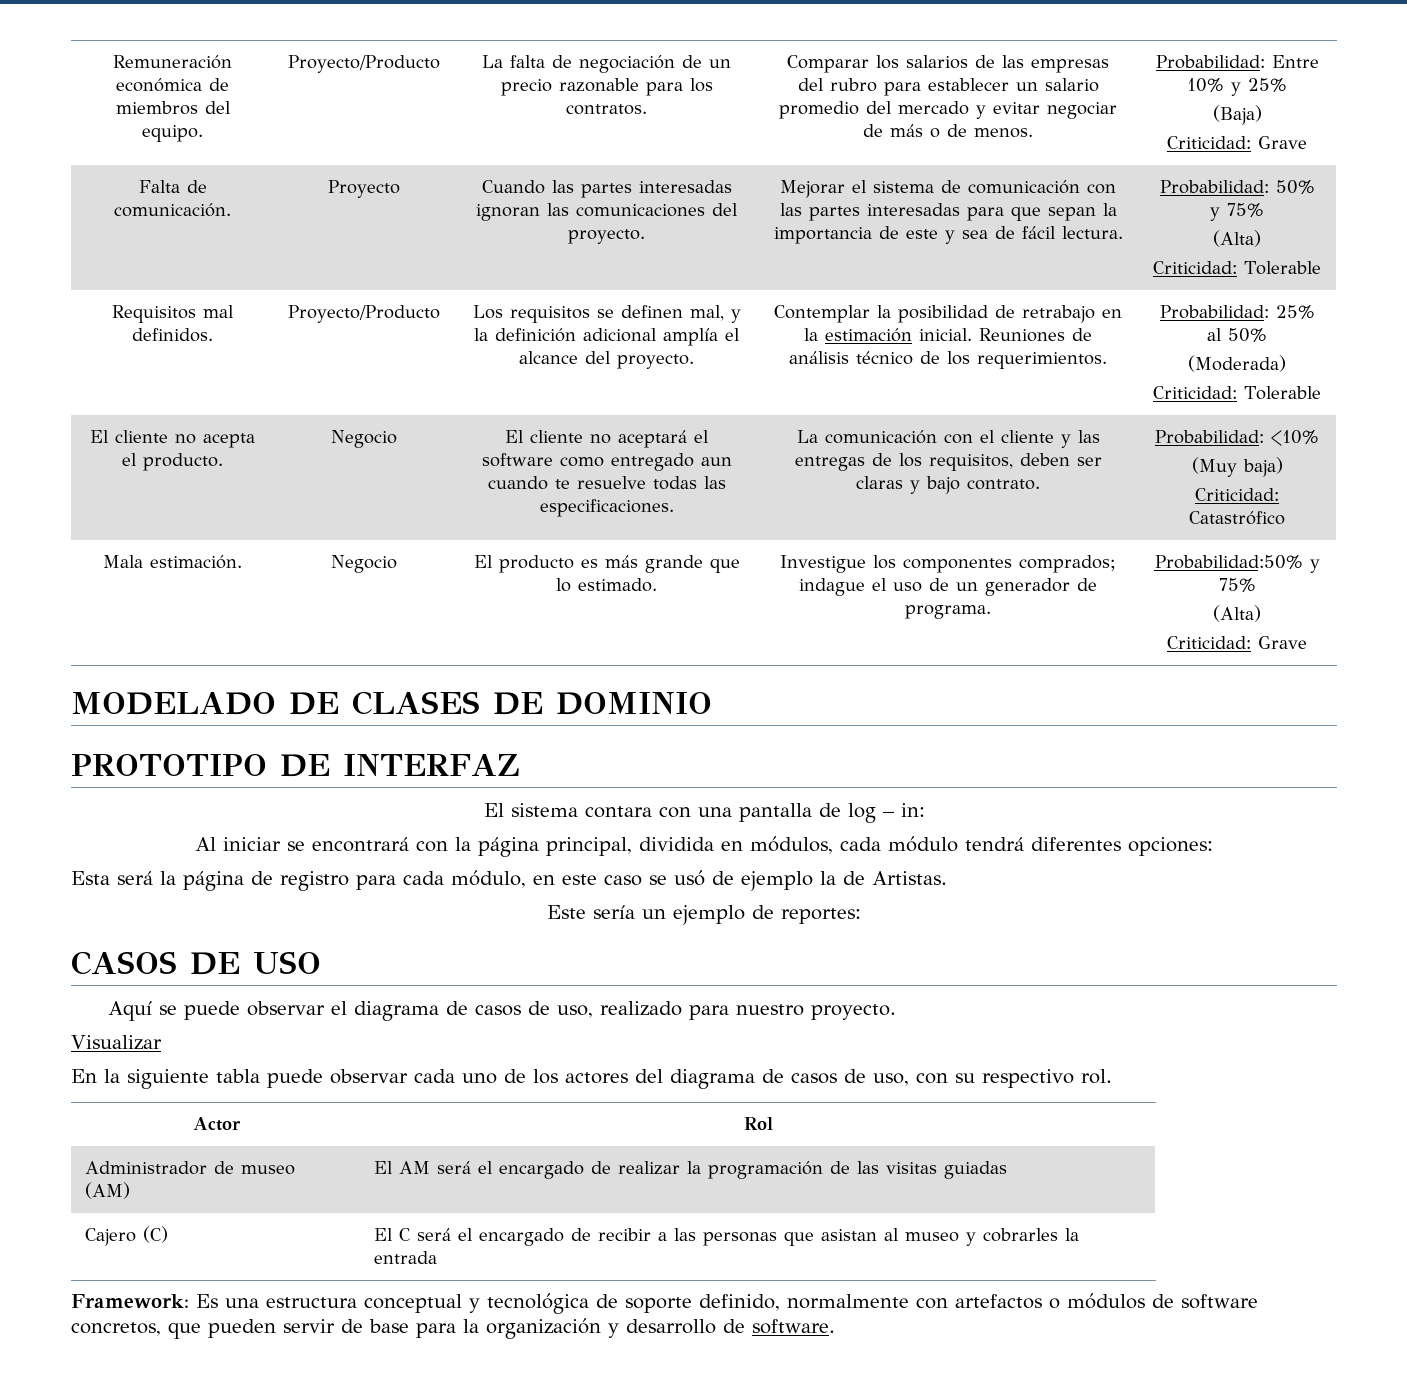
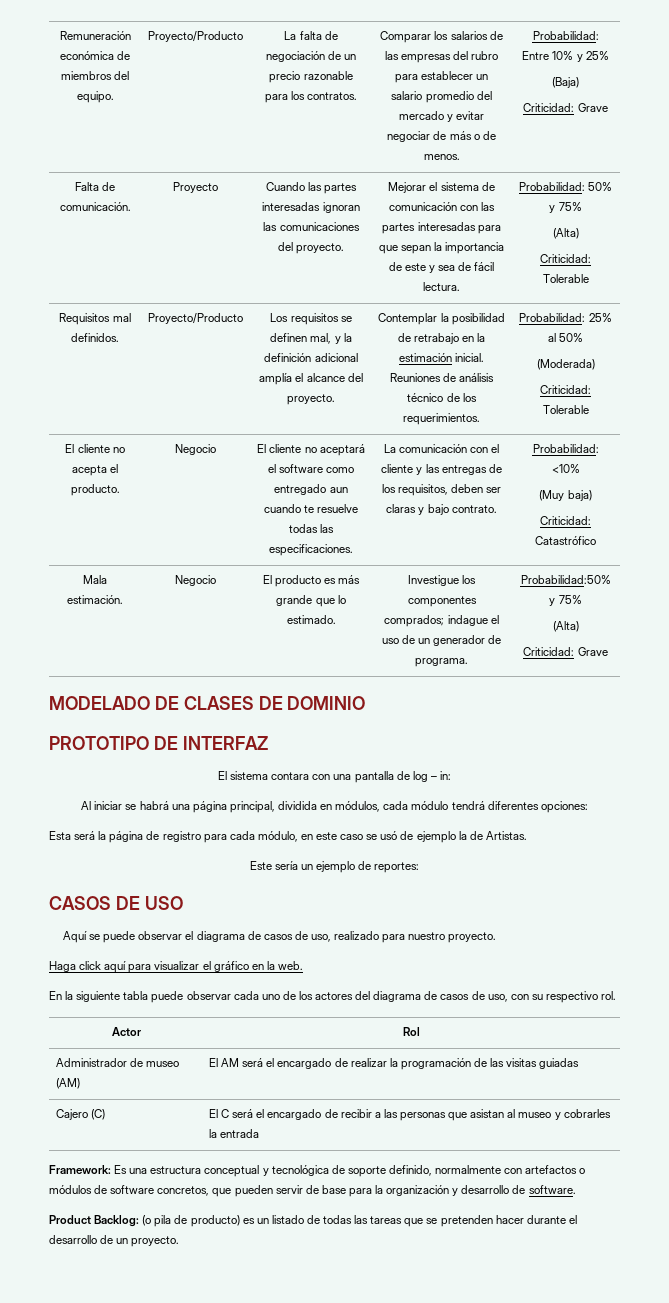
- Al iniciar se encontrará con la página principal, dividida en módulos, cada módulo tendrá diferentes opciones:
+ Al iniciar se habrá una página principal, dividida en módulos, cada módulo tendrá diferentes opciones:
- Visualizar
+ Haga click aquí para visualizar el gráfico en la web.
+ Product Backlog: (o pila de producto) es un listado de todas las tareas que se pretenden hacer durante el desarrollo de un proyecto.

